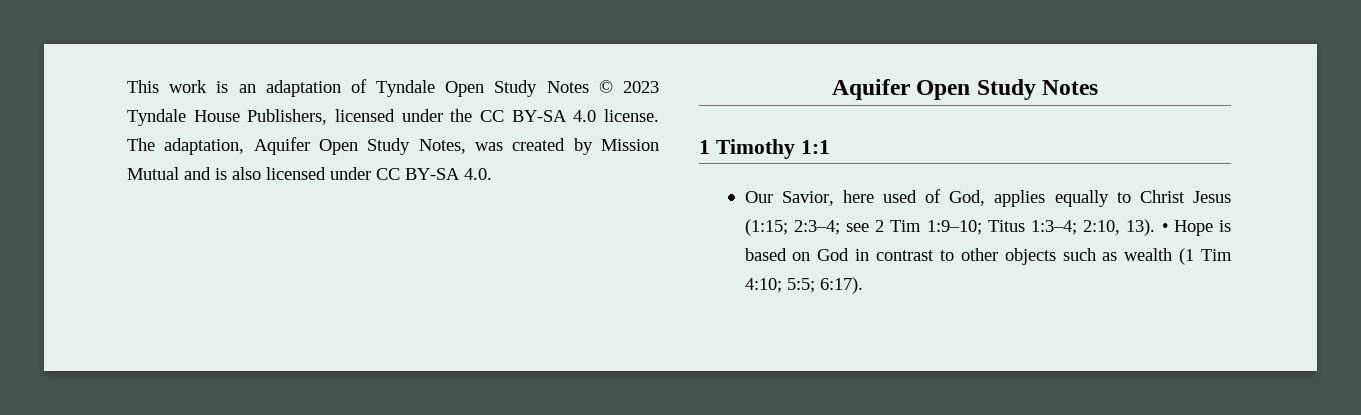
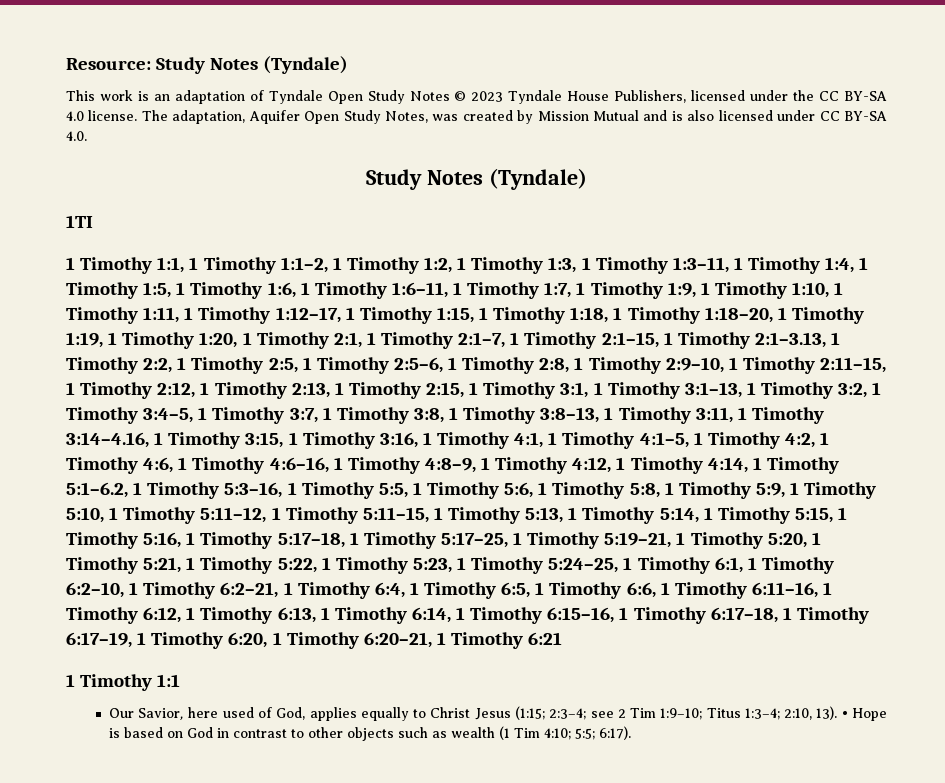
+ Resource: Study Notes (Tyndale)
  The adaptation, Aquifer Open Study Notes, was created by Mission Mutual and is also licensed under CC BY-SA 4.0.
- Aquifer Open Study Notes
+ Study Notes (Tyndale)
+ 1TI
+ 1 Timothy 1:1, 1 Timothy 1:1–2, 1 Timothy 1:2, 1 Timothy 1:3, 1 Timothy 1:3–11, 1 Timothy 1:4, 1 Timothy 1:5, 1 Timothy 1:6, 1 Timothy 1:6–11, 1 Timothy 1:7, 1 Timothy 1:9, 1 Timothy 1:10, 1 Timothy 1:11, 1 Timothy 1:12–17, 1 Timothy 1:15, 1 Timothy 1:18, 1 Timothy 1:18–20, 1 Timothy 1:19, 1 Timothy 1:20, 1 Timothy 2:1, 1 Timothy 2:1–7, 1 Timothy 2:1–15, 1 Timothy 2:1–3.13, 1 Timothy 2:2, 1 Timothy 2:5, 1 Timothy 2:5–6, 1 Timothy 2:8, 1 Timothy 2:9–10, 1 Timothy 2:11–15, 1 Timothy 2:12, 1 Timothy 2:13, 1 Timothy 2:15, 1 Timothy 3:1, 1 Timothy 3:1–13, 1 Timothy 3:2, 1 Timothy 3:4–5, 1 Timothy 3:7, 1 Timothy 3:8, 1 Timothy 3:8–13, 1 Timothy 3:11, 1 Timothy 3:14–4.16, 1 Timothy 3:15, 1 Timothy 3:16, 1 Timothy 4:1, 1 Timothy 4:1–5, 1 Timothy 4:2, 1 Timothy 4:6, 1 Timothy 4:6–16, 1 Timothy 4:8–9, 1 Timothy 4:12, 1 Timothy 4:14, 1 Timothy 5:1–6.2, 1 Timothy 5:3–16, 1 Timothy 5:5, 1 Timothy 5:6, 1 Timothy 5:8, 1 Timothy 5:9, 1 Timothy 5:10, 1 Timothy 5:11–12, 1 Timothy 5:11–15, 1 Timothy 5:13, 1 Timothy 5:14, 1 Timothy 5:15, 1 Timothy 5:16, 1 Timothy 5:17–18, 1 Timothy 5:17–25, 1 Timothy 5:19–21, 1 Timothy 5:20, 1 Timothy 5:21, 1 Timothy 5:22, 1 Timothy 5:23, 1 Timothy 5:24–25, 1 Timothy 6:1, 1 Timothy 6:2–10, 1 Timothy 6:2–21, 1 Timothy 6:4, 1 Timothy 6:5, 1 Timothy 6:6, 1 Timothy 6:11–16, 1 Timothy 6:12, 1 Timothy 6:13, 1 Timothy 6:14, 1 Timothy 6:15–16, 1 Timothy 6:17–18, 1 Timothy 6:17–19, 1 Timothy 6:20, 1 Timothy 6:20–21, 1 Timothy 6:21

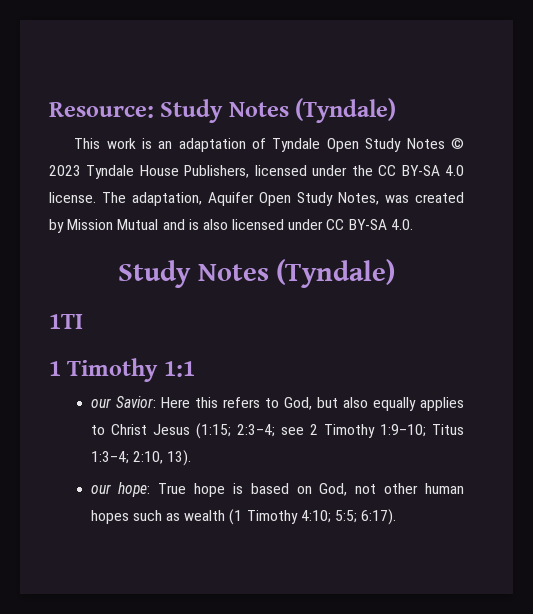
- 1 Timothy 1:1, 1 Timothy 1:1–2, 1 Timothy 1:2, 1 Timothy 1:3, 1 Timothy 1:3–11, 1 Timothy 1:4, 1 Timothy 1:5, 1 Timothy 1:6, 1 Timothy 1:6–11, 1 Timothy 1:7, 1 Timothy 1:9, 1 Timothy 1:10, 1 Timothy 1:11, 1 Timothy 1:12–17, 1 Timothy 1:15, 1 Timothy 1:18, 1 Timothy 1:18–20, 1 Timothy 1:19, 1 Timothy 1:20, 1 Timothy 2:1, 1 Timothy 2:1–7, 1 Timothy 2:1–15, 1 Timothy 2:1–3.13, 1 Timothy 2:2, 1 Timothy 2:5, 1 Timothy 2:5–6, 1 Timothy 2:8, 1 Timothy 2:9–10, 1 Timothy 2:11–15, 1 Timothy 2:12, 1 Timothy 2:13, 1 Timothy 2:15, 1 Timothy 3:1, 1 Timothy 3:1–13, 1 Timothy 3:2, 1 Timothy 3:4–5, 1 Timothy 3:7, 1 Timothy 3:8, 1 Timothy 3:8–13, 1 Timothy 3:11, 1 Timothy 3:14–4.16, 1 Timothy 3:15, 1 Timothy 3:16, 1 Timothy 4:1, 1 Timothy 4:1–5, 1 Timothy 4:2, 1 Timothy 4:6, 1 Timothy 4:6–16, 1 Timothy 4:8–9, 1 Timothy 4:12, 1 Timothy 4:14, 1 Timothy 5:1–6.2, 1 Timothy 5:3–16, 1 Timothy 5:5, 1 Timothy 5:6, 1 Timothy 5:8, 1 Timothy 5:9, 1 Timothy 5:10, 1 Timothy 5:11–12, 1 Timothy 5:11–15, 1 Timothy 5:13, 1 Timothy 5:14, 1 Timothy 5:15, 1 Timothy 5:16, 1 Timothy 5:17–18, 1 Timothy 5:17–25, 1 Timothy 5:19–21, 1 Timothy 5:20, 1 Timothy 5:21, 1 Timothy 5:22, 1 Timothy 5:23, 1 Timothy 5:24–25, 1 Timothy 6:1, 1 Timothy 6:2–10, 1 Timothy 6:2–21, 1 Timothy 6:4, 1 Timothy 6:5, 1 Timothy 6:6, 1 Timothy 6:11–16, 1 Timothy 6:12, 1 Timothy 6:13, 1 Timothy 6:14, 1 Timothy 6:15–16, 1 Timothy 6:17–18, 1 Timothy 6:17–19, 1 Timothy 6:20, 1 Timothy 6:20–21, 1 Timothy 6:21
  1 Timothy 1:1
- Our Savior, here used of God, applies equally to Christ Jesus (1:15; 2:3–4; see 2 Tim 1:9–10; Titus 1:3–4; 2:10, 13). • Hope is based on God in contrast to other objects such as wealth (1 Tim 4:10; 5:5; 6:17).
+ our Savior: Here this refers to God, but also equally applies to Christ Jesus (1:15; 2:3–4; see 2 Timothy 1:9–10; Titus 1:3–4; 2:10, 13).
+ our hope: True hope is based on God, not other human hopes such as wealth (1 Timothy 4:10; 5:5; 6:17).

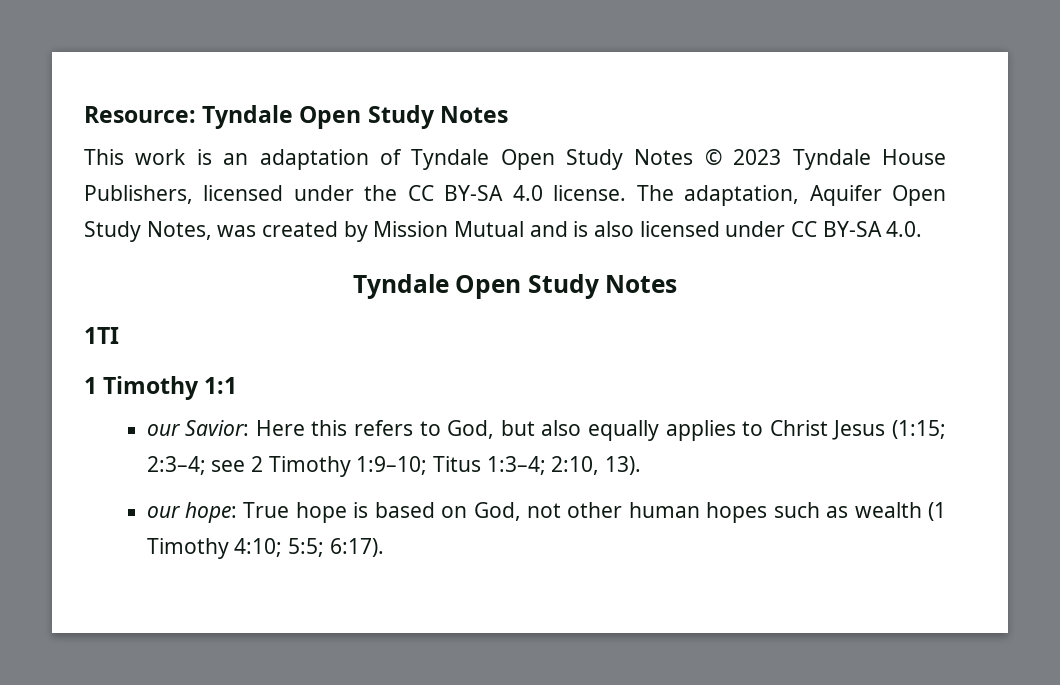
- Resource: Study Notes (Tyndale)
+ Resource: Tyndale Open Study Notes
  The adaptation, Aquifer Open Study Notes, was created by Mission Mutual and is also licensed under CC BY-SA 4.0.
- Study Notes (Tyndale)
+ Tyndale Open Study Notes

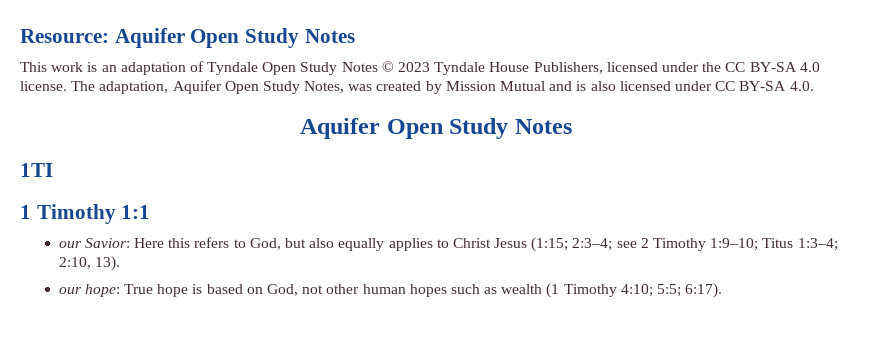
- Resource: Tyndale Open Study Notes
+ Resource: Aquifer Open Study Notes
  The adaptation, Aquifer Open Study Notes, was created by Mission Mutual and is also licensed under CC BY-SA 4.0.
- Tyndale Open Study Notes
+ Aquifer Open Study Notes

